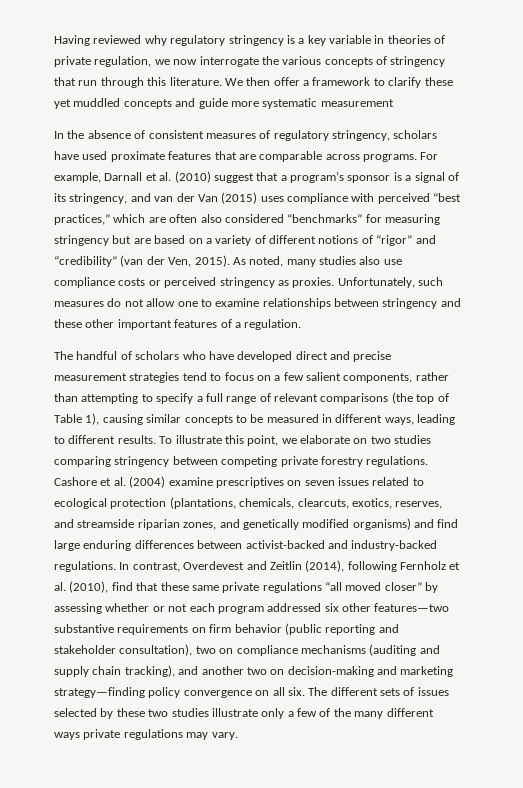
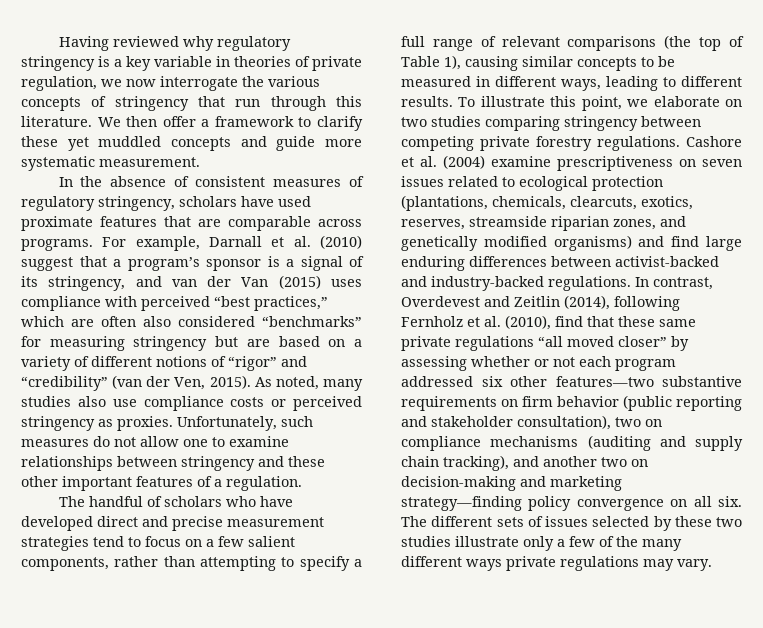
- We then offer a framework to clarify these yet muddled concepts and guide more systematic measurement
+ We then offer a framework to clarify these yet muddled concepts and guide more systematic measurement.
- Cashore et al. (2004) examine prescriptives on seven issues related to ecological protection (plantations, chemicals, clearcuts, exotics, reserves, and streamside riparian zones, and genetically modified organisms) and find large enduring differences between activist-backed and industry-backed regulations.
+ Cashore et al. (2004) examine prescriptiveness on seven issues related to ecological protection (plantations, chemicals, clearcuts, exotics, reserves, streamside riparian zones, and genetically modified organisms) and find large enduring differences between activist-backed and industry-backed regulations.

